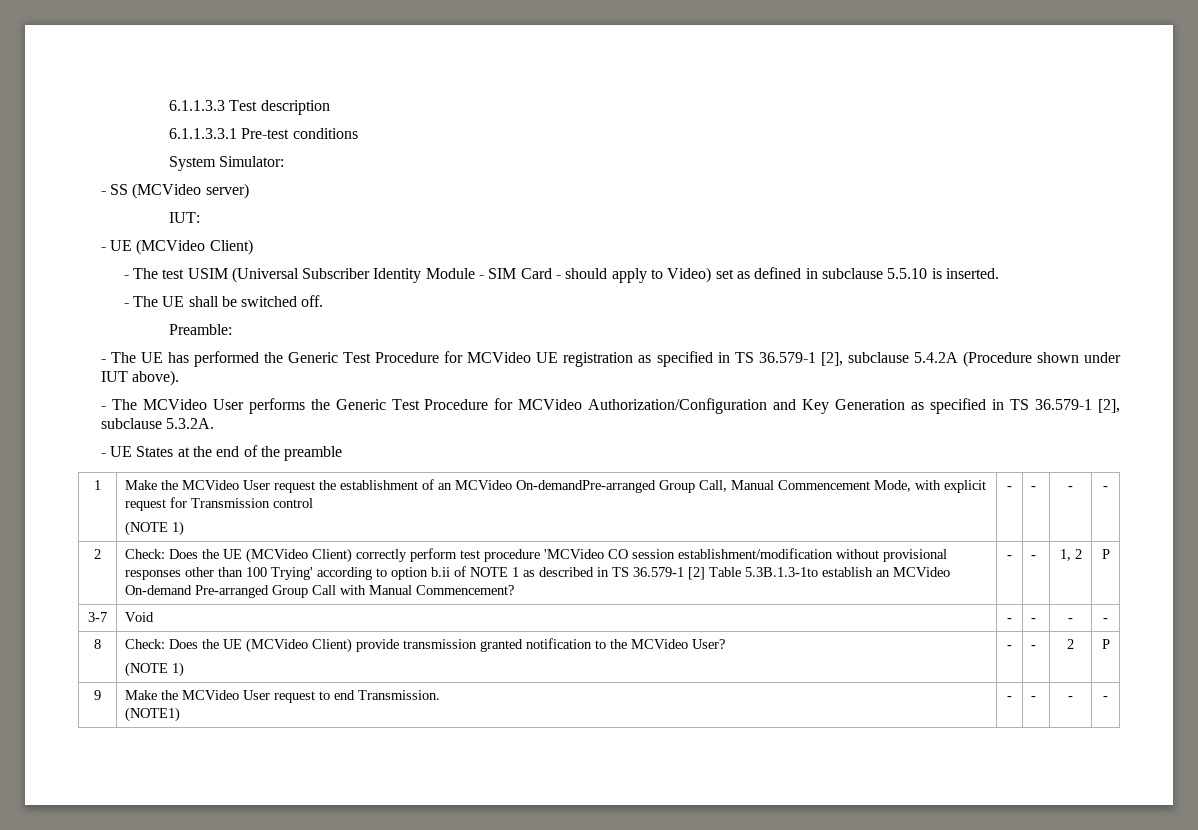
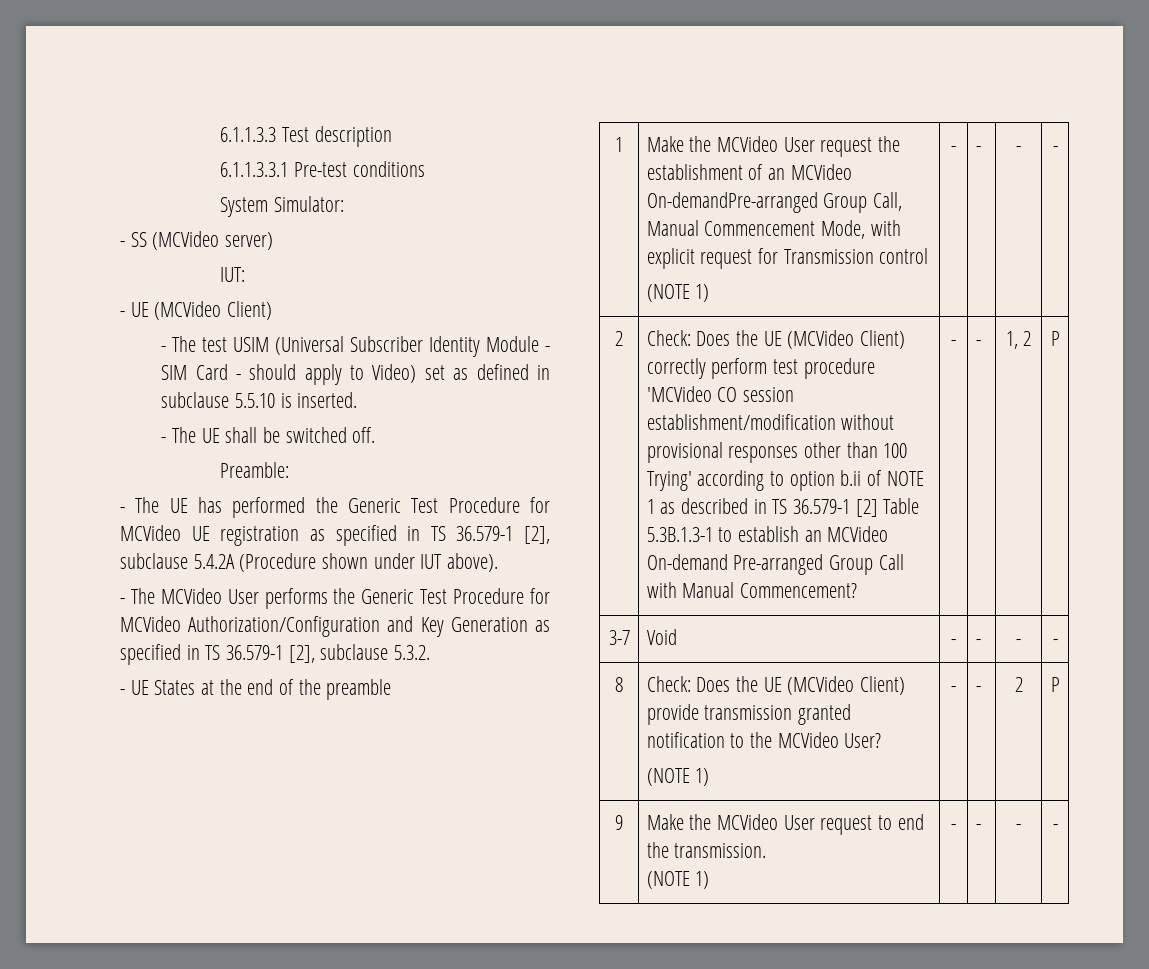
- - The MCVideo User performs the Generic Test Procedure for MCVideo Authorization/Configuration and Key Generation as specified in TS 36.579-1 [2], subclause 5.3.2A.
+ - The MCVideo User performs the Generic Test Procedure for MCVideo Authorization/Configuration and Key Generation as specified in TS 36.579-1 [2], subclause 5.3.2.
- Check: Does the UE (MCVideo Client) correctly perform test procedure 'MCVideo CO session establishment/modification without provisional responses other than 100 Trying' according to option b.ii of NOTE 1 as described in TS 36.579-1 [2] Table 5.3B.1.3-1to establish an MCVideo On-demand Pre-arranged Group Call with Manual Commencement?
+ Check: Does the UE (MCVideo Client) correctly perform test procedure 'MCVideo CO session establishment/modification without provisional responses other than 100 Trying' according to option b.ii of NOTE 1 as described in TS 36.579-1 [2] Table 5.3B.1.3-1 to establish an MCVideo On-demand Pre-arranged Group Call with Manual Commencement?
- 9 | Make the MCVideo User request to end Transmission.
- (NOTE1) | - | - | - | -
+ 9 | Make the MCVideo User request to end the transmission.
+ (NOTE 1) | - | - | - | -

